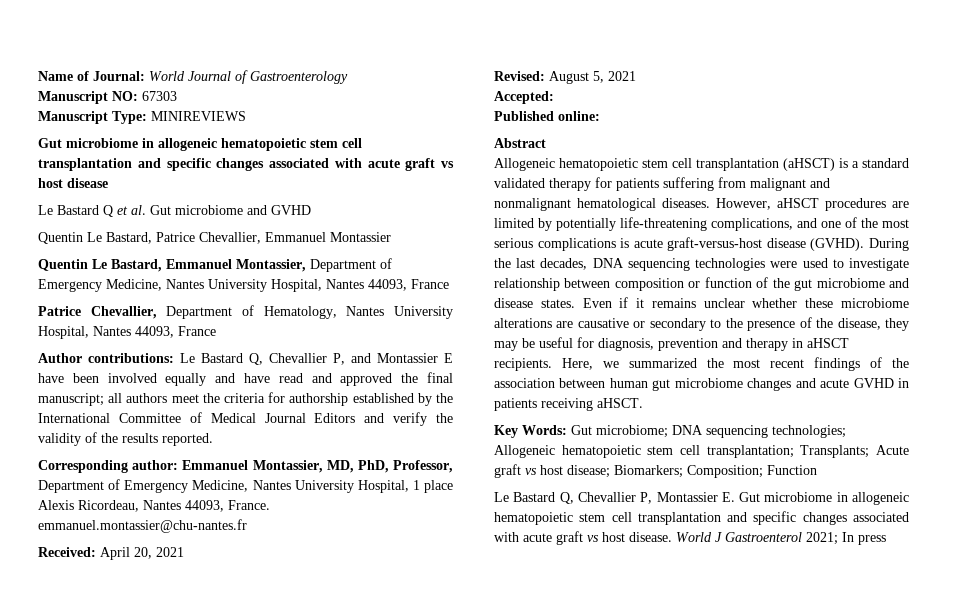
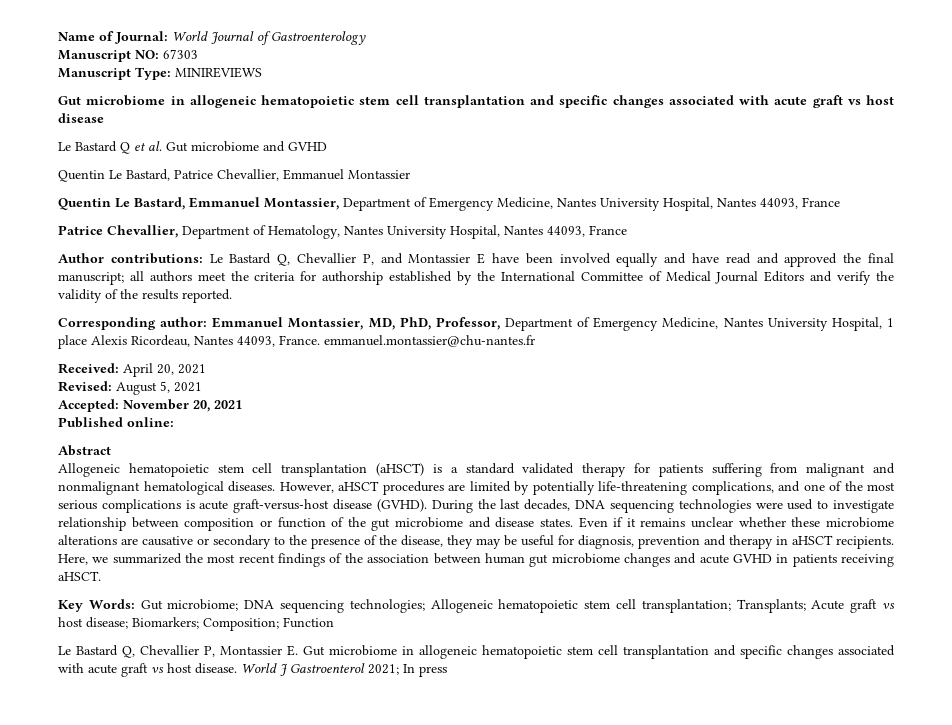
- Accepted:
+ Accepted: November 20, 2021

